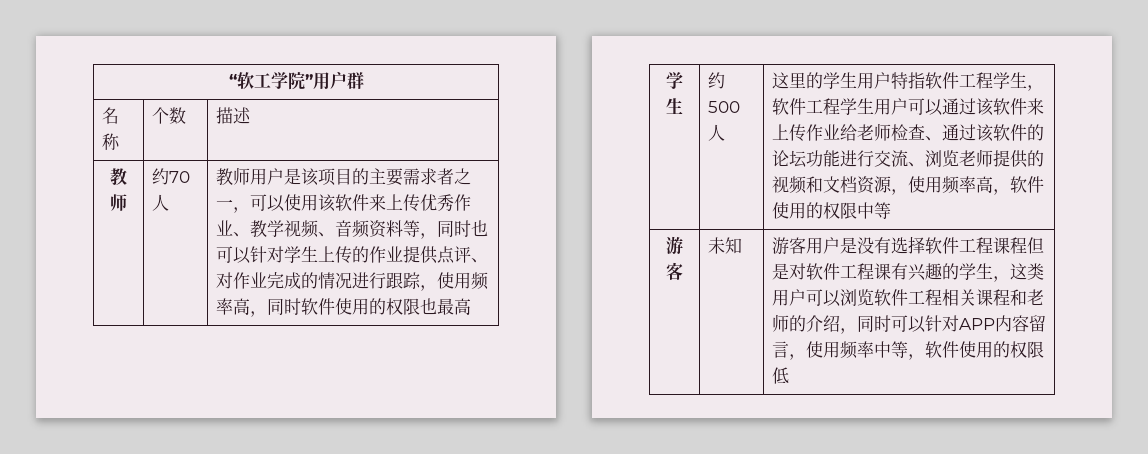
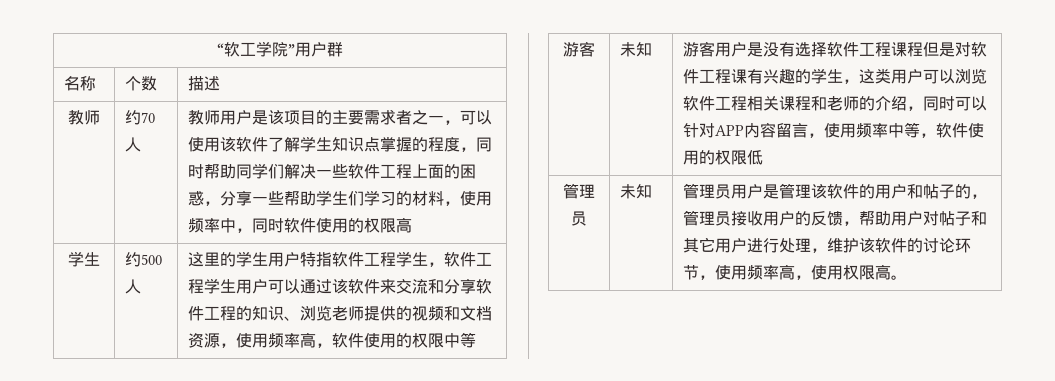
- 教师用户是该项目的主要需求者之一，可以使用该软件来上传优秀作业、教学视频、音频资料等，同时也可以针对学生上传的作业提供点评、对作业完成的情况进行跟踪，使用频率高，同时软件使用的权限也最高
+ 教师用户是该项目的主要需求者之一，可以使用该软件了解学生知识点掌握的程度，同时帮助同学们解决一些软件工程上面的困惑，分享一些帮助学生们学习的材料，使用频率中，同时软件使用的权限高
- 这里的学生用户特指软件工程学生，软件工程学生用户可以通过该软件来上传作业给老师检查、通过该软件的论坛功能进行交流、浏览老师提供的视频和文档资源，使用频率高，软件使用的权限中等
+ 这里的学生用户特指软件工程学生，软件工程学生用户可以通过该软件来交流和分享软件工程的知识、浏览老师提供的视频和文档资源，使用频率高，软件使用的权限中等
+ 管理员 | 未知 | 管理员用户是管理该软件的用户和帖子的，管理员接收用户的反馈，帮助用户对帖子和其它用户进行处理，维护该软件的讨论环节，使用频率高，使用权限高。

